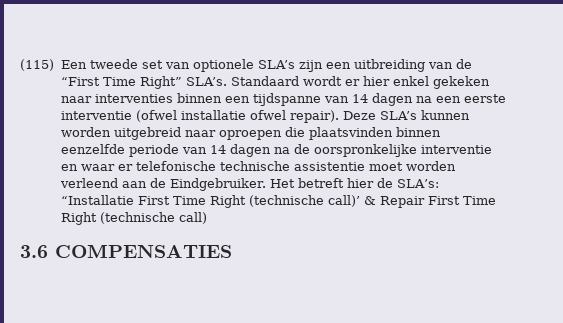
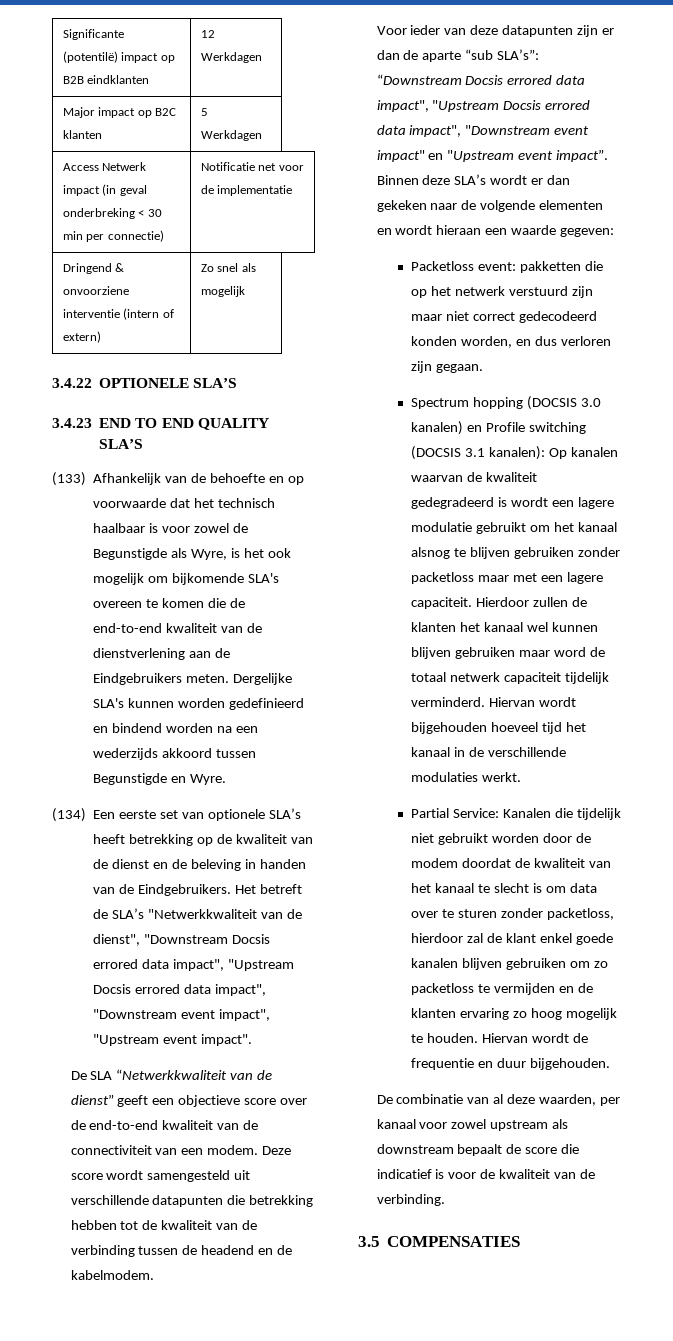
- (115) Een tweede set van optionele SLA’s zijn een uitbreiding van de “First Time Right” SLA’s. Standaard wordt er hier enkel gekeken naar interventies binnen een tijdspanne van 14 dagen na een eerste interventie (ofwel installatie ofwel repair). Deze SLA’s kunnen worden uitgebreid naar oproepen die plaatsvinden binnen eenzelfde periode van 14 dagen na de oorspronkelijke interventie en waar er telefonische technische assistentie moet worden verleend aan de Eindgebruiker. Het betreft hier de SLA’s: “Installatie First Time Right (technische call)’ & Repair First Time Right (technische call)
- 3.6 COMPENSATIES
+ Significante (potentilë) impact op B2B eindklanten | 12 Werkdagen
+ Major impact op B2C klanten | 5 Werkdagen
+ Access Netwerk impact (in geval onderbreking < 30 min per connectie) | Notificatie net voor de implementatie
+ Dringend & onvoorziene interventie (intern of extern) | Zo snel als mogelijk
+ 3.4.22 OPTIONELE SLA’S
+ 3.4.23 END TO END QUALITY SLA’S
+ (133) Afhankelijk van de behoefte en op voorwaarde dat het technisch haalbaar is voor zowel de Begunstigde als Wyre, is het ook mogelijk om bijkomende SLA's overeen te komen die de end-to-end kwaliteit van de dienstverlening aan de Eindgebruikers meten. Dergelijke SLA's kunnen worden gedefinieerd en bindend worden na een wederzijds akkoord tussen Begunstigde en Wyre.
+ (134) Een eerste set van optionele SLA’s heeft betrekking op de kwaliteit van de dienst en de beleving in handen van de Eindgebruikers. Het betreft de SLA’s "Netwerkkwaliteit van de dienst", "Downstream Docsis errored data impact", "Upstream Docsis errored data impact", "Downstream event impact", "Upstream event impact".
+ De SLA “Netwerkkwaliteit van de dienst” geeft een objectieve score over de end-to-end kwaliteit van de connectiviteit van een modem. Deze score wordt samengesteld uit verschillende datapunten die betrekking hebben tot de kwaliteit van de verbinding tussen de headend en de kabelmodem.
+ Voor ieder van deze datapunten zijn er dan de aparte “sub SLA’s”: “Downstream Docsis errored data impact", "Upstream Docsis errored data impact", "Downstream event impact" en "Upstream event impact”. Binnen deze SLA’s wordt er dan gekeken naar de volgende elementen en wordt hieraan een waarde gegeven:
+ Packetloss event: pakketten die op het netwerk verstuurd zijn maar niet correct gedecodeerd konden worden, en dus verloren zijn gegaan.
+ Spectrum hopping (DOCSIS 3.0 kanalen) en Profile switching (DOCSIS 3.1 kanalen): Op kanalen waarvan de kwaliteit gedegradeerd is wordt een lagere modulatie gebruikt om het kanaal alsnog te blijven gebruiken zonder packetloss maar met een lagere capaciteit. Hierdoor zullen de klanten het kanaal wel kunnen blijven gebruiken maar word de totaal netwerk capaciteit tijdelijk verminderd. Hiervan wordt bijgehouden hoeveel tijd het kanaal in de verschillende modulaties werkt.
+ Partial Service: Kanalen die tijdelijk niet gebruikt worden door de modem doordat de kwaliteit van het kanaal te slecht is om data over te sturen zonder packetloss, hierdoor zal de klant enkel goede kanalen blijven gebruiken om zo packetloss te vermijden en de klanten ervaring zo hoog mogelijk te houden. Hiervan wordt de frequentie en duur bijgehouden.
+ De combinatie van al deze waarden, per kanaal voor zowel upstream als downstream bepaalt de score die indicatief is voor de kwaliteit van de verbinding.
+ 3.5 COMPENSATIES

